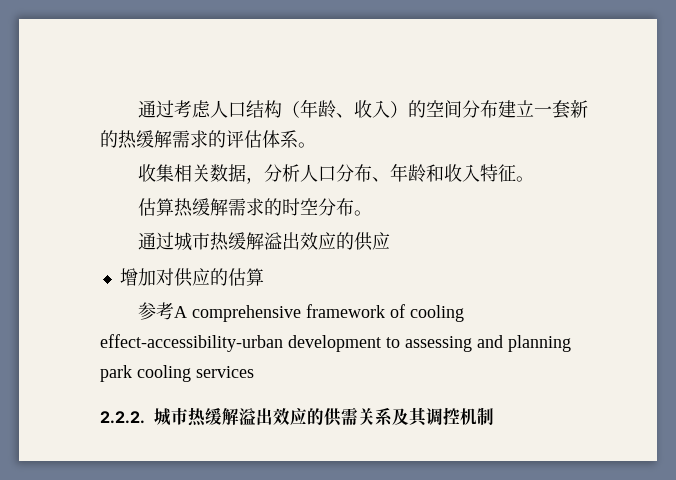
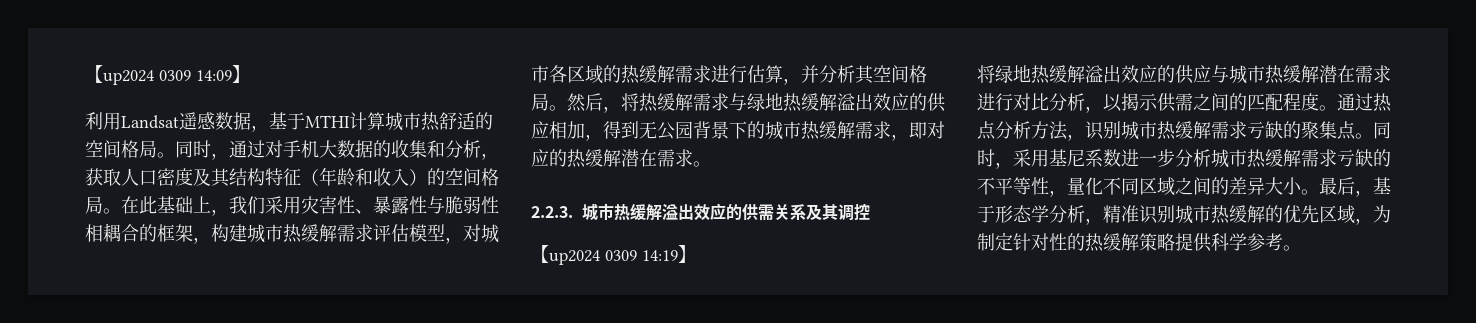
- 通过考虑人口结构（年龄、收入）的空间分布建立一套新的热缓解需求的评估体系。
- 收集相关数据，分析人口分布、年龄和收入特征。
- 估算热缓解需求的时空分布。
- 通过城市热缓解溢出效应的供应
- 增加对供应的估算
- 参考A comprehensive framework of cooling effect-accessibility-urban development to assessing and planning park cooling services
- 2.2.2.城市热缓解溢出效应的供需关系及其调控机制
+ 【up2024 0309 14:09】
+ 利用Landsat遥感数据，基于MTHI计算城市热舒适的空间格局。同时，通过对手机大数据的收集和分析，获取人口密度及其结构特征（年龄和收入）的空间格局。在此基础上，我们采用灾害性、暴露性与脆弱性相耦合的框架，构建城市热缓解需求评估模型，对城市各区域的热缓解需求进行估算，并分析其空间格局。然后，将热缓解需求与绿地热缓解溢出效应的供应相加，得到无公园背景下的城市热缓解需求，即对应的热缓解潜在需求。
+ 2.2.3.城市热缓解溢出效应的供需关系及其调控
+ 【up2024 0309 14:19】
+ 将绿地热缓解溢出效应的供应与城市热缓解潜在需求进行对比分析，以揭示供需之间的匹配程度。通过热点分析方法，识别城市热缓解需求亏缺的聚集点。同时，采用基尼系数进一步分析城市热缓解需求亏缺的不平等性，量化不同区域之间的差异大小。最后，基于形态学分析，精准识别城市热缓解的优先区域，为制定针对性的热缓解策略提供科学参考。

